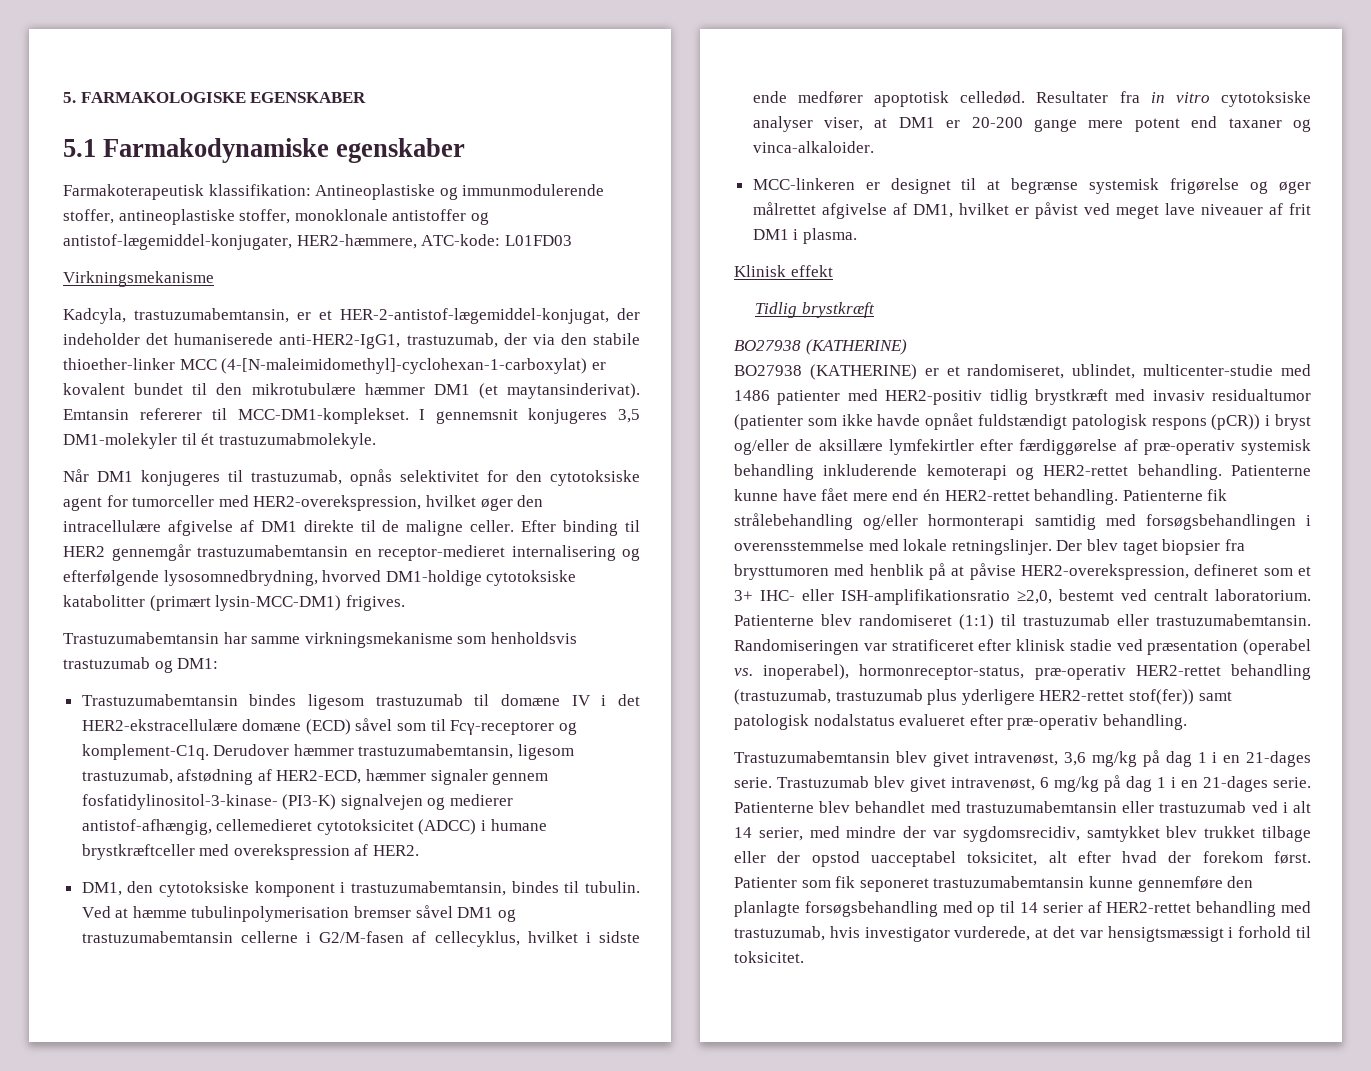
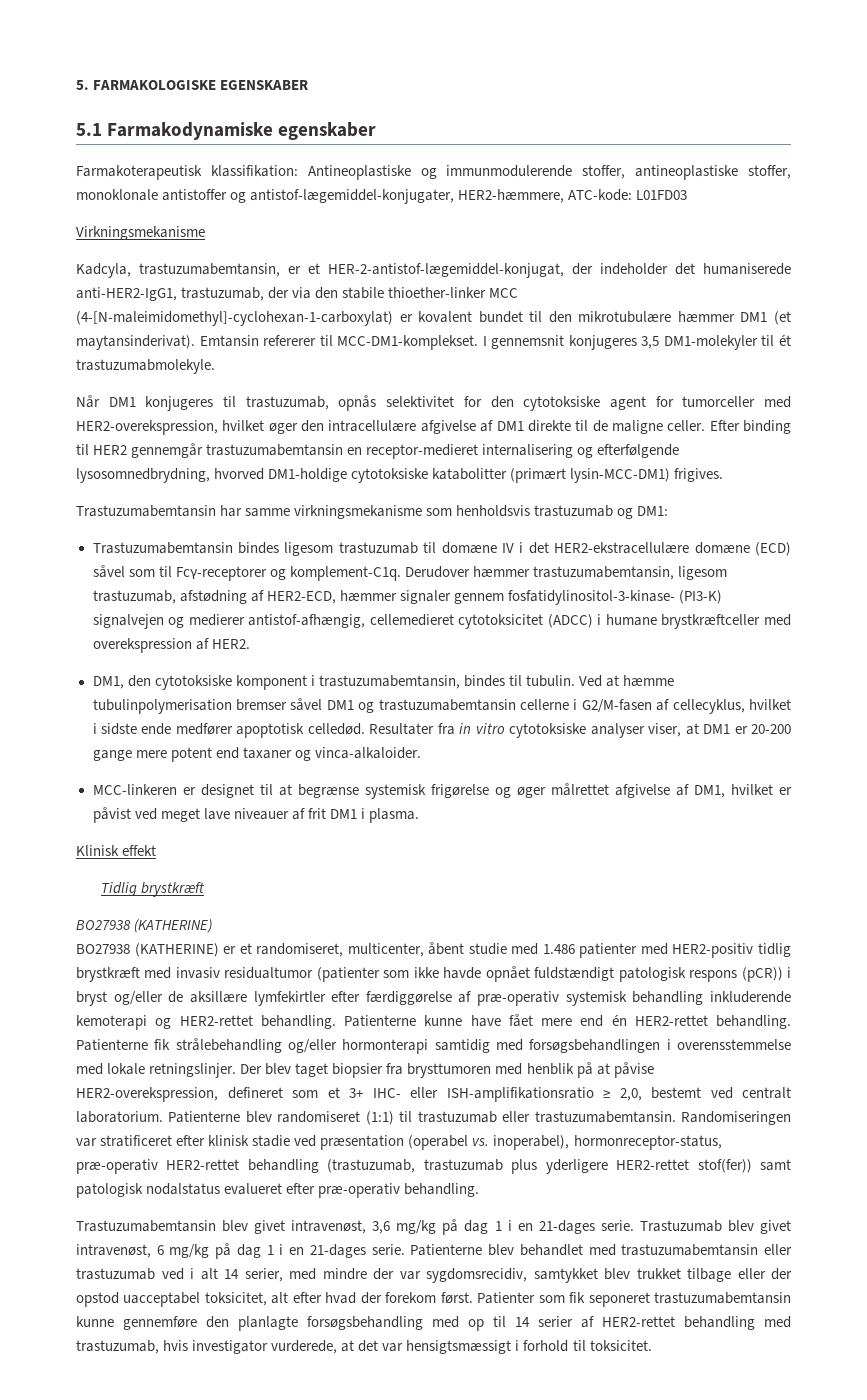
- BO27938 (KATHERINE) er et randomiseret, ublindet, multicenter-studie med 1486 patienter med HER2-positiv tidlig brystkræft med invasiv residualtumor (patienter som ikke havde opnået fuldstændigt patologisk respons (pCR)) i bryst og/eller de aksillære lymfekirtler efter færdiggørelse af præ-operativ systemisk behandling inkluderende kemoterapi og HER2-rettet behandling.
+ BO27938 (KATHERINE) er et randomiseret, multicenter, åbent studie med 1.486 patienter med HER2-positiv tidlig brystkræft med invasiv residualtumor (patienter som ikke havde opnået fuldstændigt patologisk respons (pCR)) i bryst og/eller de aksillære lymfekirtler efter færdiggørelse af præ-operativ systemisk behandling inkluderende kemoterapi og HER2-rettet behandling.
- Der blev taget biopsier fra brysttumoren med henblik på at påvise HER2-overekspression, defineret som et 3+ IHC- eller ISH-amplifikationsratio ≥2,0, bestemt ved centralt laboratorium.
+ Der blev taget biopsier fra brysttumoren med henblik på at påvise HER2-overekspression, defineret som et 3+ IHC- eller ISH-amplifikationsratio ≥ 2,0, bestemt ved centralt laboratorium.

